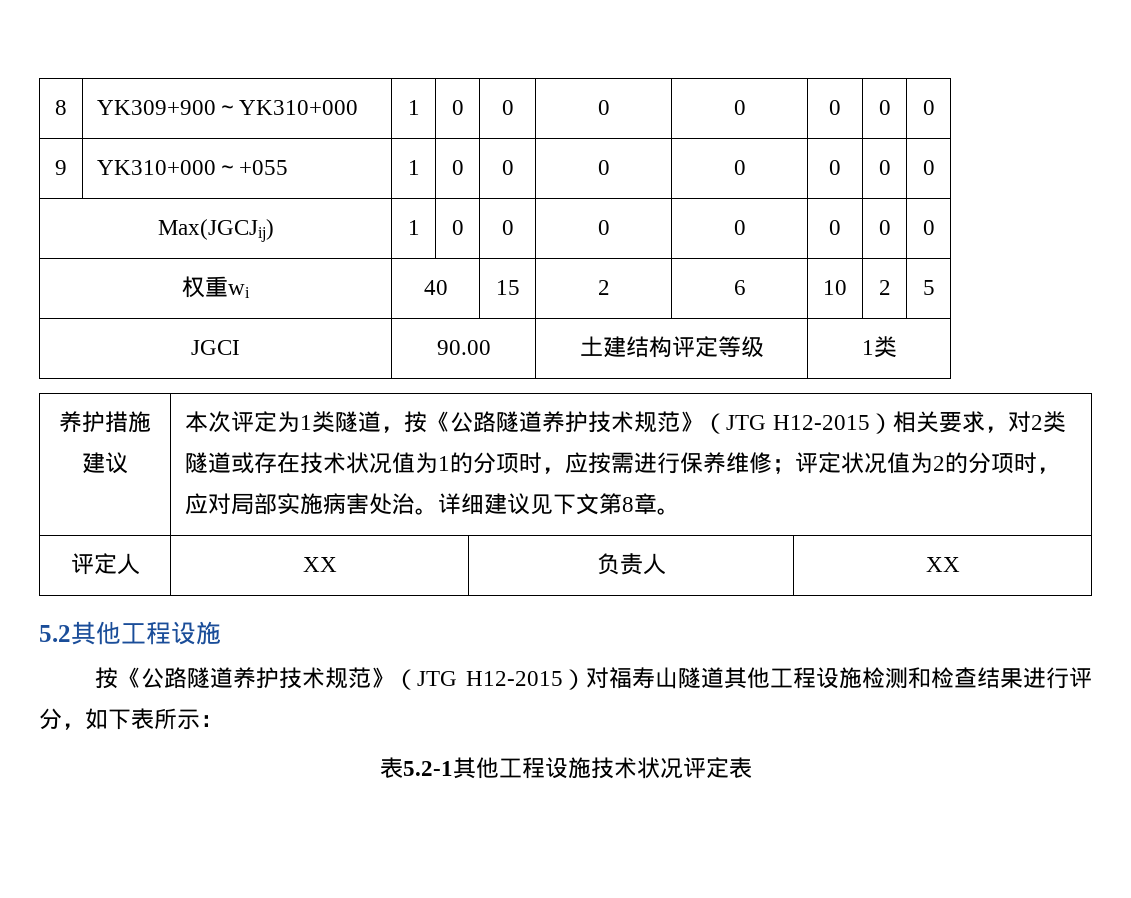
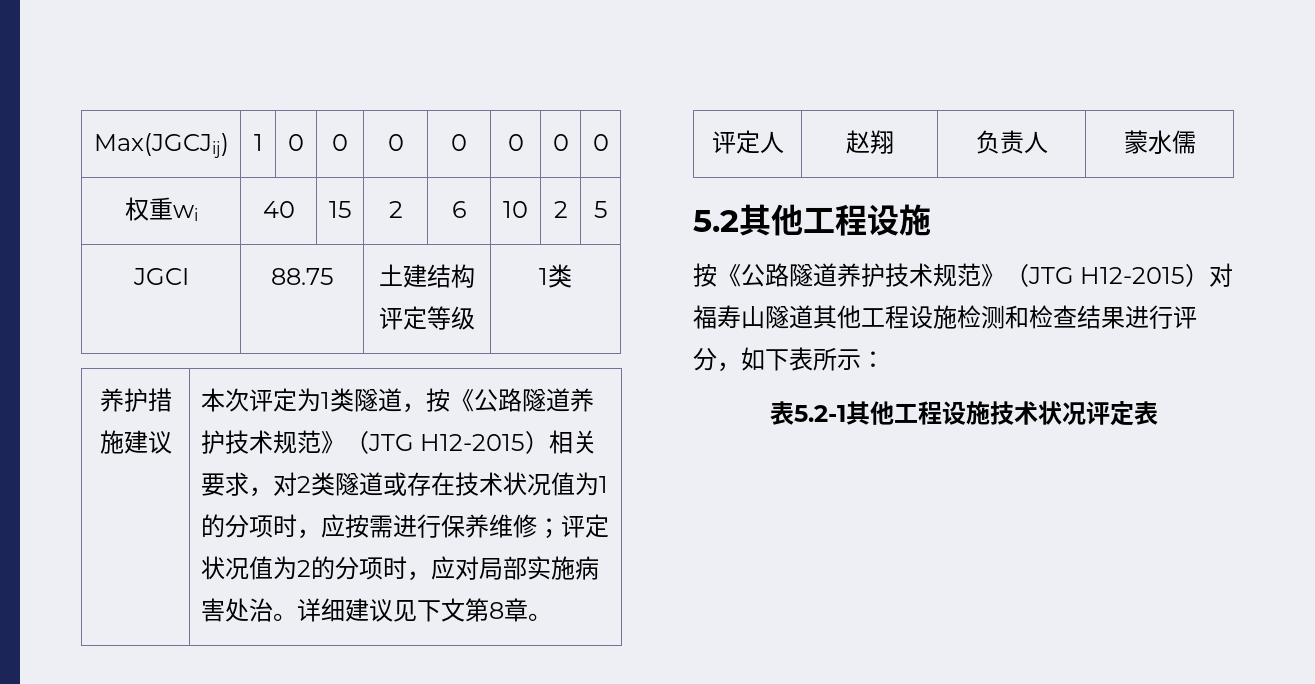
- 8 | YK309+900～YK310+000 | 1 | 0 | 0 | 0 | 0 | 0 | 0 | 0
- 9 | YK310+000～+055 | 1 | 0 | 0 | 0 | 0 | 0 | 0 | 0
- JGCI | 90.00 | 土建结构评定等级 | 1类
+ JGCI | 88.75 | 土建结构评定等级 | 1类
- 评定人 | XX | 负责人 | XX
+ 评定人 | 赵翔 | 负责人 | 蒙水儒

